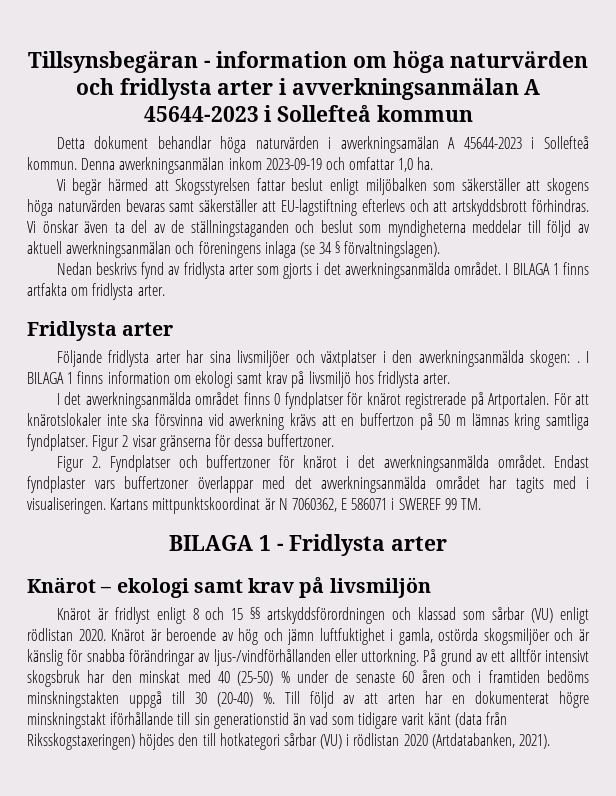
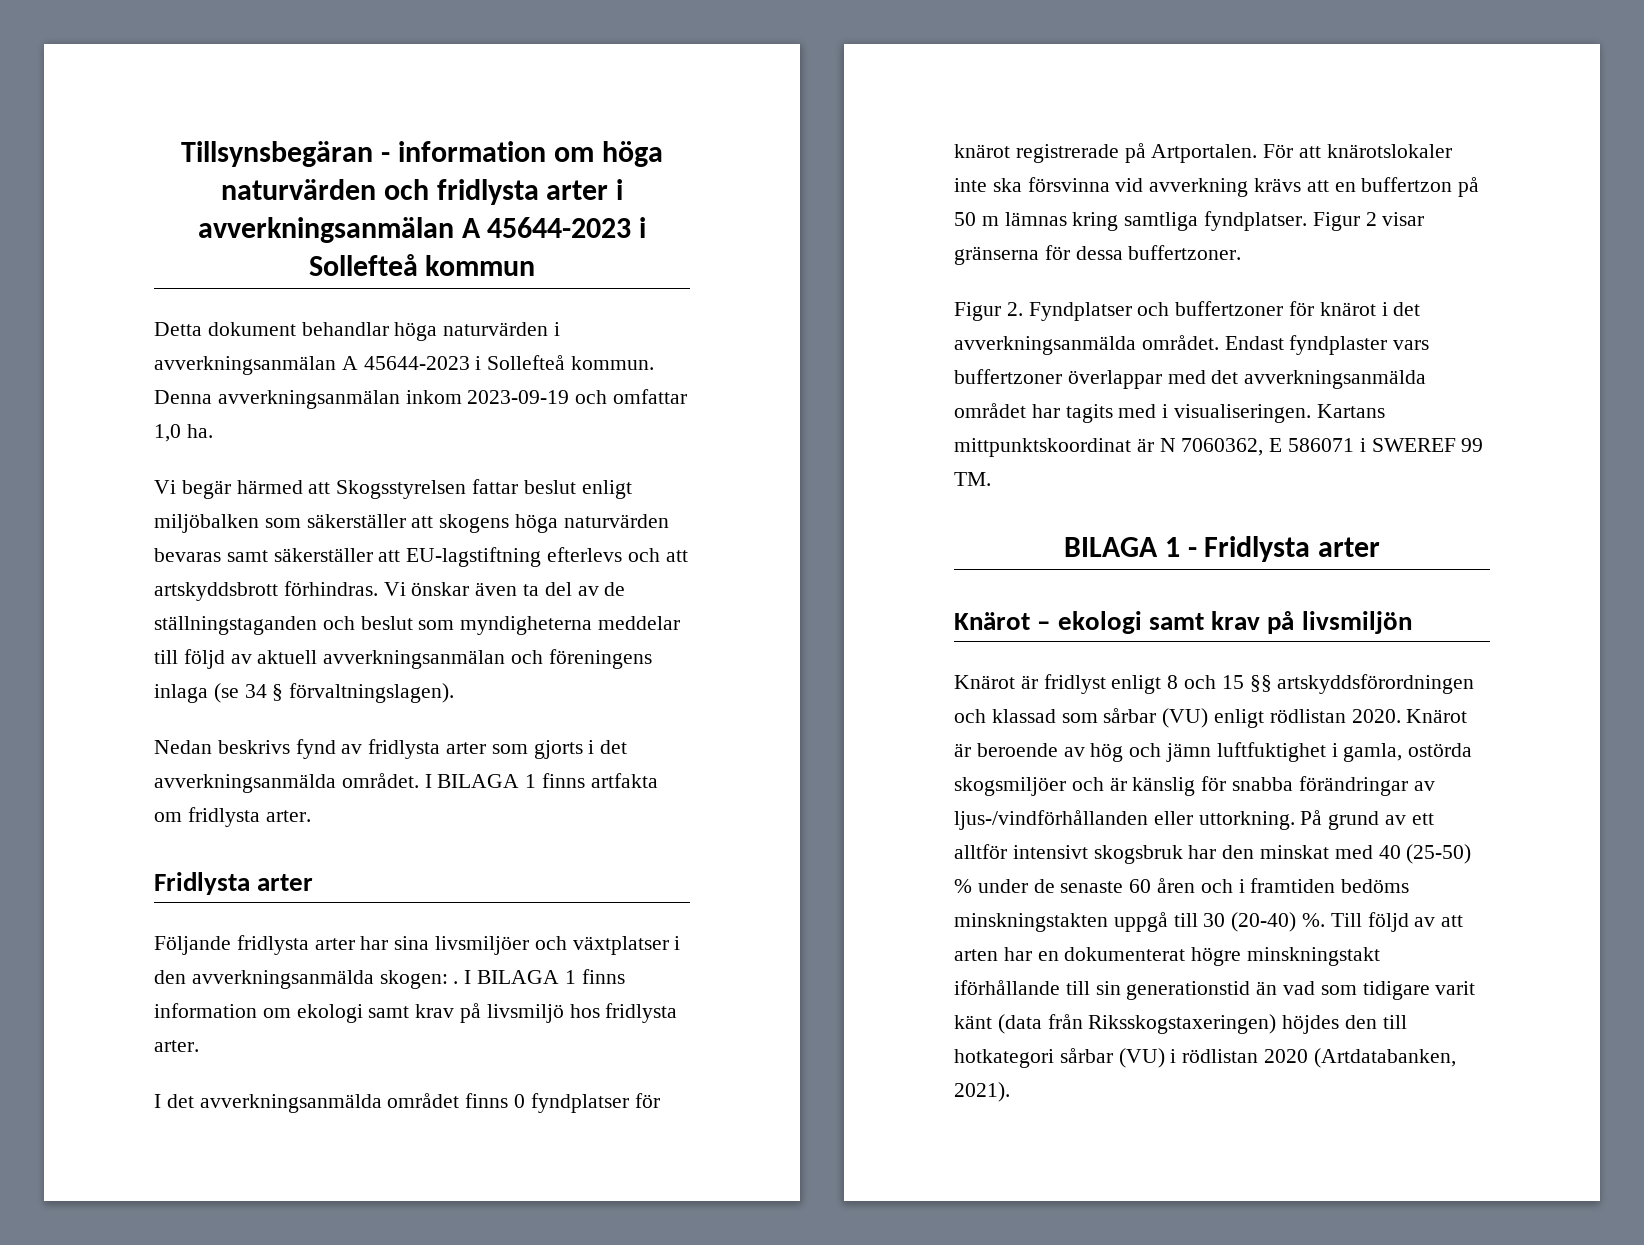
- Detta dokument behandlar höga naturvärden i avverkningsamälan A 45644-2023 i Sollefteå kommun.
+ Detta dokument behandlar höga naturvärden i avverkningsanmälan A 45644-2023 i Sollefteå kommun.

